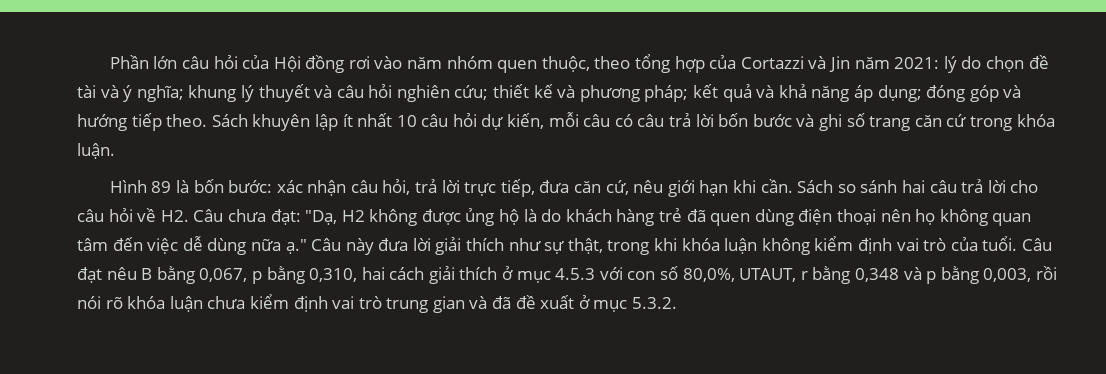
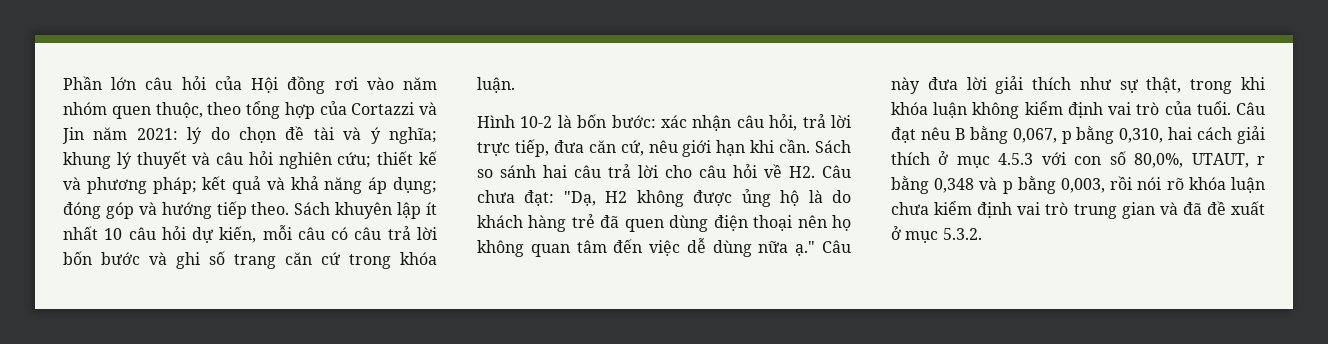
- Hình 89 là bốn bước: xác nhận câu hỏi, trả lời trực tiếp, đưa căn cứ, nêu giới hạn khi cần.
+ Hình 10-2 là bốn bước: xác nhận câu hỏi, trả lời trực tiếp, đưa căn cứ, nêu giới hạn khi cần.

